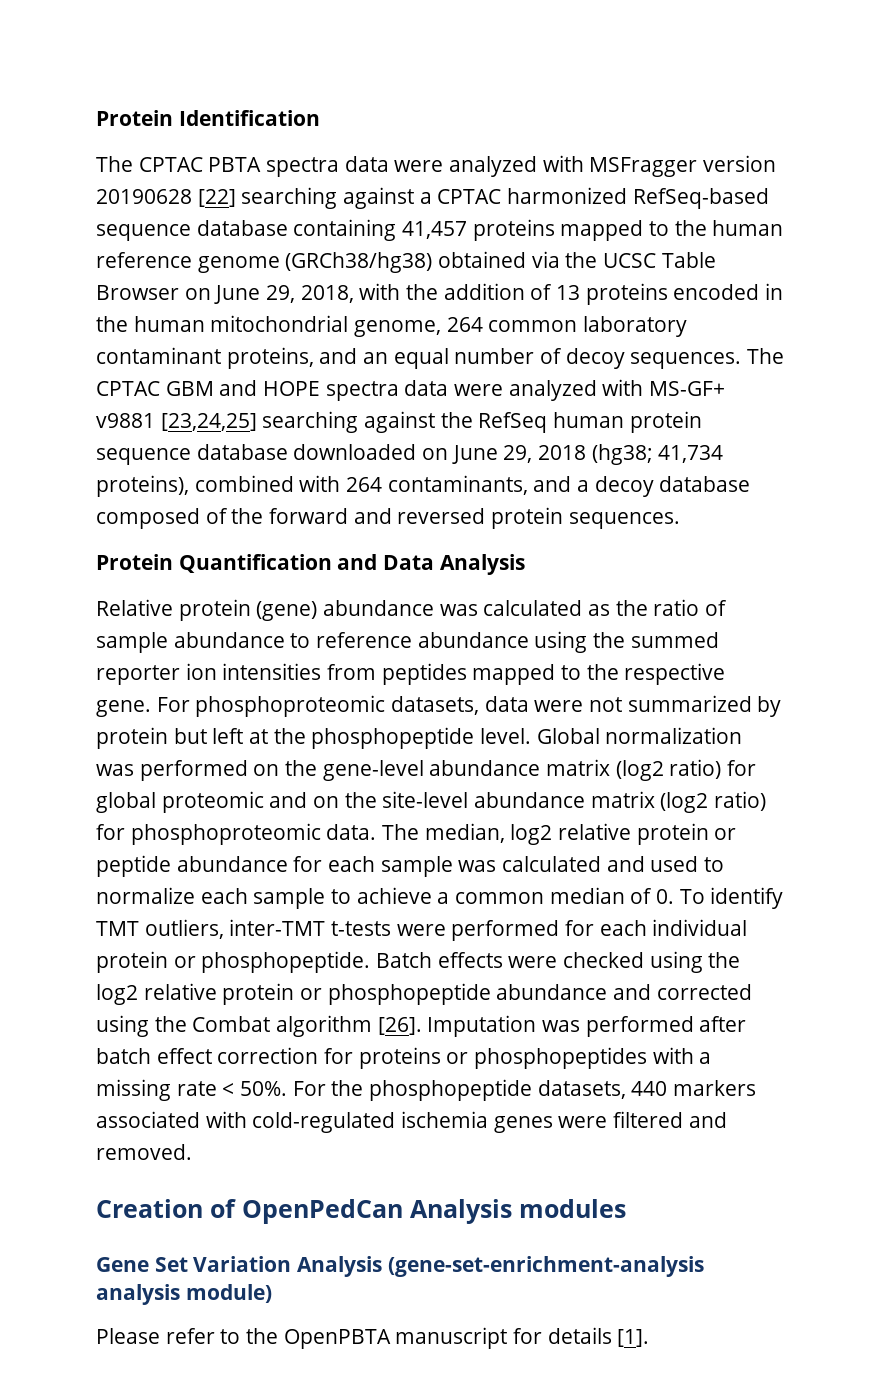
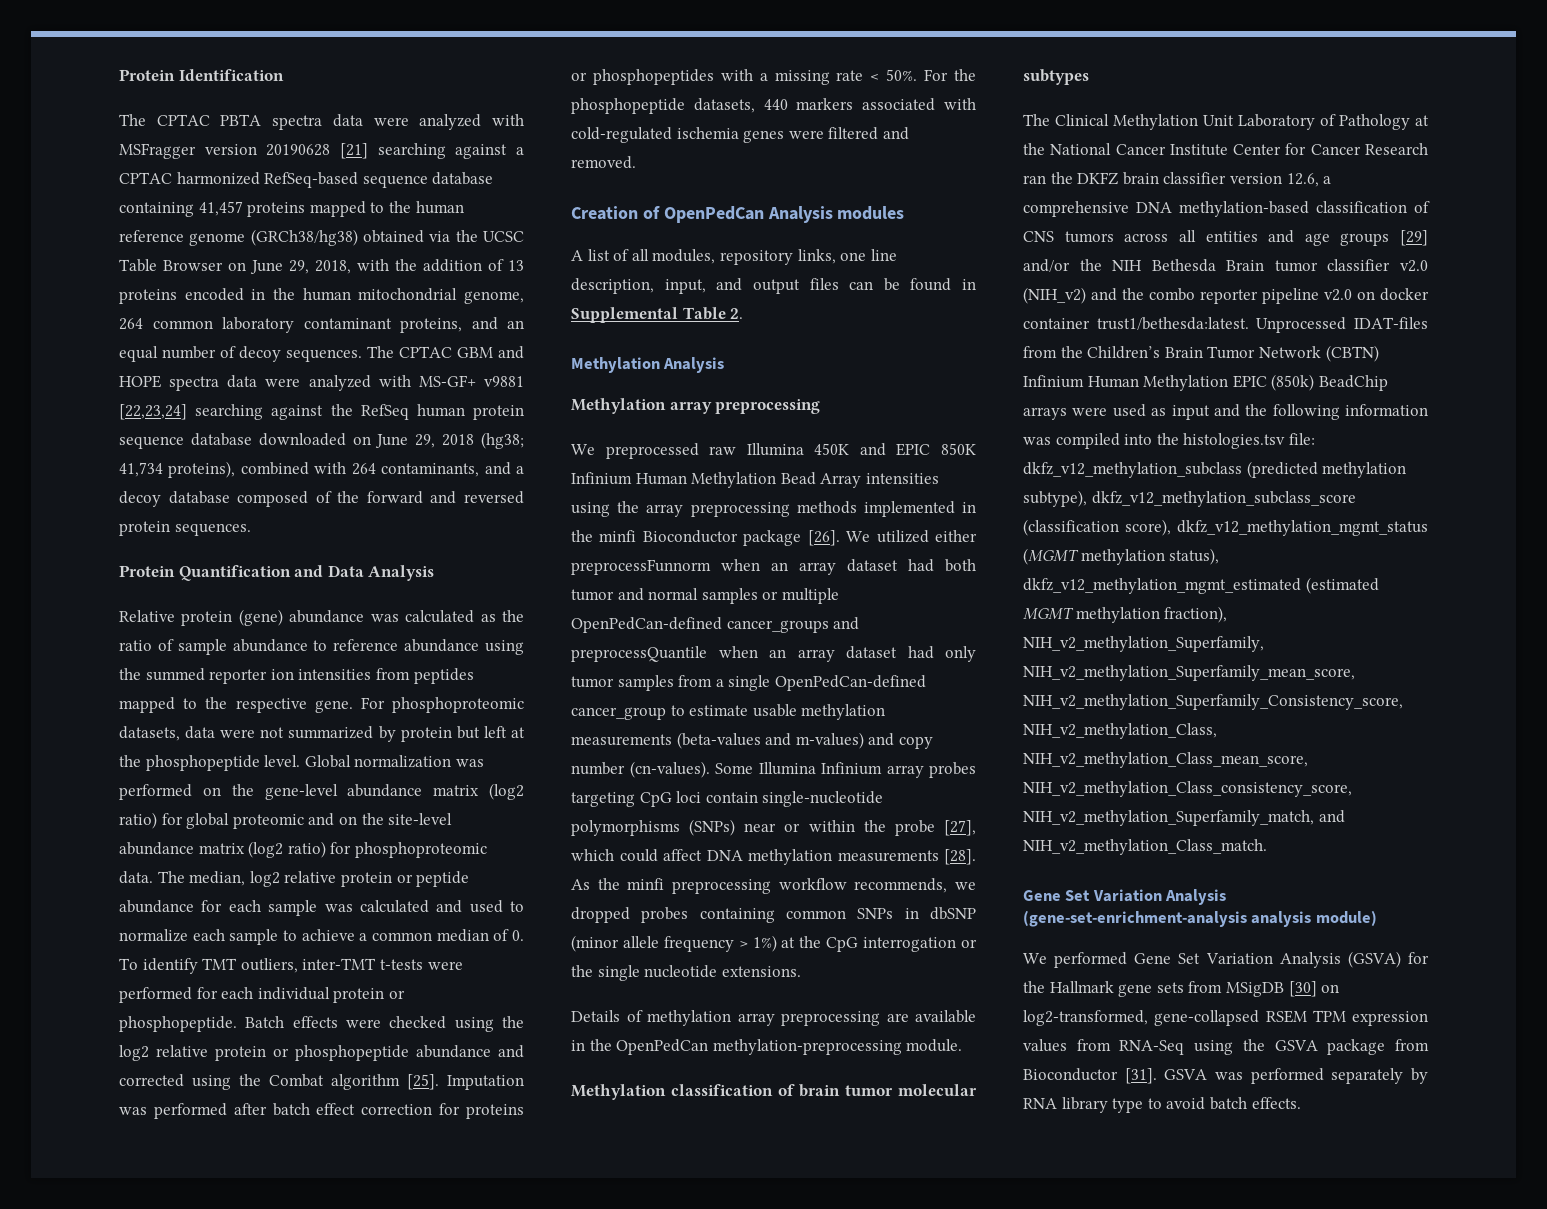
- The CPTAC PBTA spectra data were analyzed with MSFragger version 20190628 [22] searching against a CPTAC harmonized RefSeq-based sequence database containing 41,457 proteins mapped to the human reference genome (GRCh38/hg38) obtained via the UCSC Table Browser on June 29, 2018, with the addition of 13 proteins encoded in the human mitochondrial genome, 264 common laboratory contaminant proteins, and an equal number of decoy sequences.
+ The CPTAC PBTA spectra data were analyzed with MSFragger version 20190628 [21] searching against a CPTAC harmonized RefSeq-based sequence database containing 41,457 proteins mapped to the human reference genome (GRCh38/hg38) obtained via the UCSC Table Browser on June 29, 2018, with the addition of 13 proteins encoded in the human mitochondrial genome, 264 common laboratory contaminant proteins, and an equal number of decoy sequences.
- The CPTAC GBM and HOPE spectra data were analyzed with MS-GF+ v9881 [23,24,25] searching against the RefSeq human protein sequence database downloaded on June 29, 2018 (hg38; 41,734 proteins), combined with 264 contaminants, and a decoy database composed of the forward and reversed protein sequences.
+ The CPTAC GBM and HOPE spectra data were analyzed with MS-GF+ v9881 [22,23,24] searching against the RefSeq human protein sequence database downloaded on June 29, 2018 (hg38; 41,734 proteins), combined with 264 contaminants, and a decoy database composed of the forward and reversed protein sequences.
- Batch effects were checked using the log2 relative protein or phosphopeptide abundance and corrected using the Combat algorithm [26].
+ Batch effects were checked using the log2 relative protein or phosphopeptide abundance and corrected using the Combat algorithm [25].
+ A list of all modules, repository links, one line description, input, and output files can be found in Supplemental Table 2.
+ Methylation Analysis
+ Methylation array preprocessing
+ We preprocessed raw Illumina 450K and EPIC 850K Infinium Human Methylation Bead Array intensities using the array preprocessing methods implemented in the minfi Bioconductor package [26]. We utilized either preprocessFunnorm when an array dataset had both tumor and normal samples or multiple OpenPedCan-defined cancer_groups and preprocessQuantile when an array dataset had only tumor samples from a single OpenPedCan-defined cancer_group to estimate usable methylation measurements (beta-values and m-values) and copy number (cn-values). Some Illumina Infinium array probes targeting CpG loci contain single-nucleotide polymorphisms (SNPs) near or within the probe [27], which could affect DNA methylation measurements [28]. As the minfi preprocessing workflow recommends, we dropped probes containing common SNPs in dbSNP (minor allele frequency > 1%) at the CpG interrogation or the single nucleotide extensions.
+ Details of methylation array preprocessing are available in the OpenPedCan methylation-preprocessing module.
+ Methylation classification of brain tumor molecular subtypes
+ The Clinical Methylation Unit Laboratory of Pathology at the National Cancer Institute Center for Cancer Research ran the DKFZ brain classifier version 12.6, a comprehensive DNA methylation-based classification of CNS tumors across all entities and age groups [29] and/or the NIH Bethesda Brain tumor classifier v2.0 (NIH_v2) and the combo reporter pipeline v2.0 on docker container trust1/bethesda:latest. Unprocessed IDAT-files from the Children’s Brain Tumor Network (CBTN) Infinium Human Methylation EPIC (850k) BeadChip arrays were used as input and the following information was compiled into the histologies.tsv file: dkfz_v12_methylation_subclass (predicted methylation subtype), dkfz_v12_methylation_subclass_score (classification score), dkfz_v12_methylation_mgmt_status (MGMT methylation status), dkfz_v12_methylation_mgmt_estimated (estimated MGMT methylation fraction), NIH_v2_methylation_Superfamily, NIH_v2_methylation_Superfamily_mean_score, NIH_v2_methylation_Superfamily_Consistency_score, NIH_v2_methylation_Class, NIH_v2_methylation_Class_mean_score, NIH_v2_methylation_Class_consistency_score, NIH_v2_methylation_Superfamily_match, and NIH_v2_methylation_Class_match.
- Please refer to the OpenPBTA manuscript for details [1].
+ We performed Gene Set Variation Analysis (GSVA) for the Hallmark gene sets from MSigDB [30] on log2-transformed, gene-collapsed RSEM TPM expression values from RNA-Seq using the GSVA package from Bioconductor [31]. GSVA was performed separately by RNA library type to avoid batch effects.

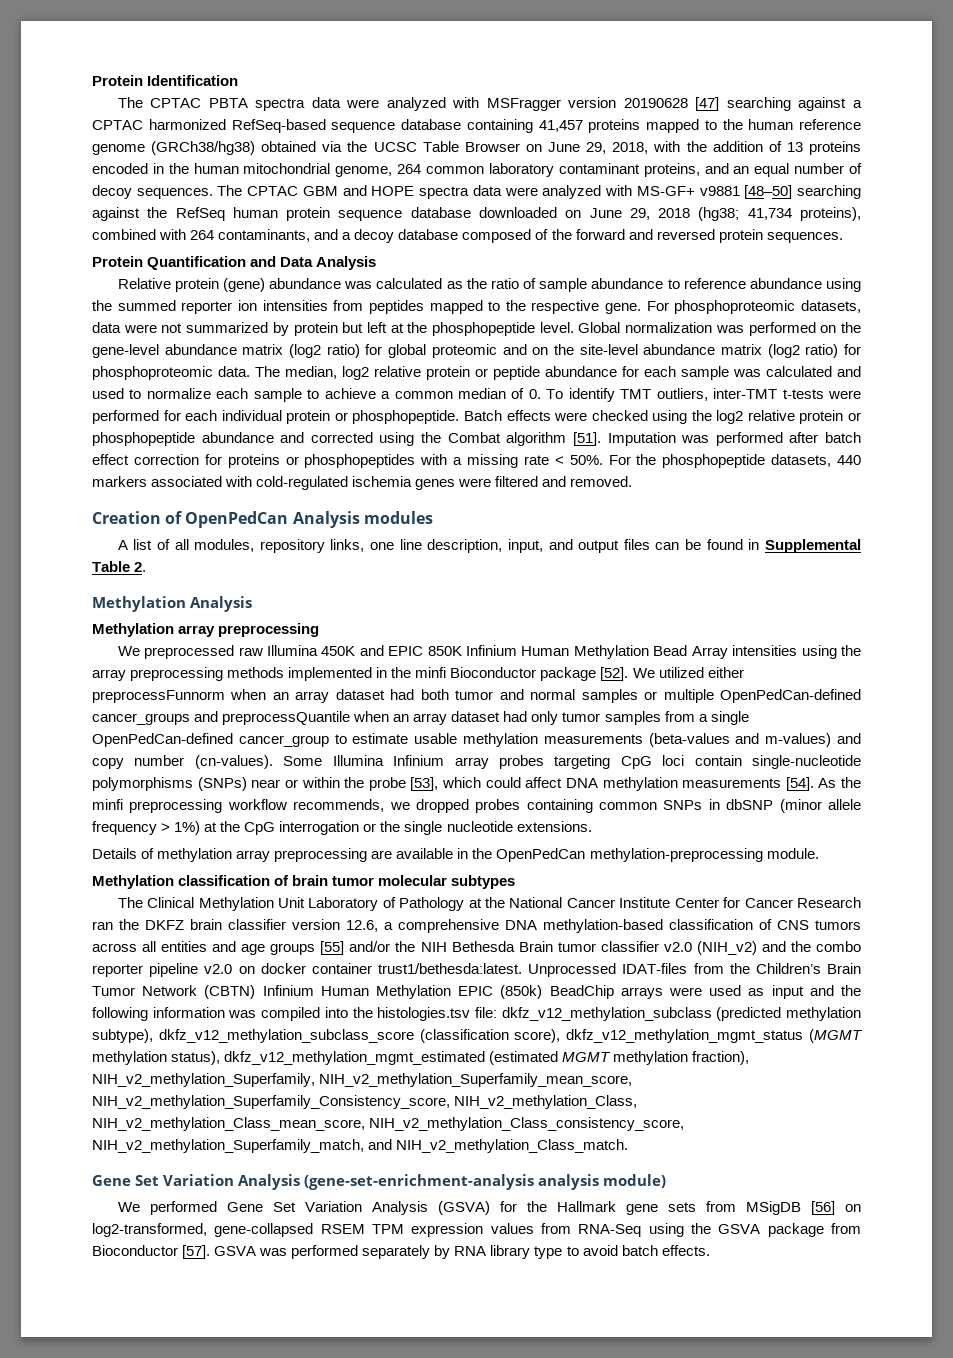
- The CPTAC PBTA spectra data were analyzed with MSFragger version 20190628 [21] searching against a CPTAC harmonized RefSeq-based sequence database containing 41,457 proteins mapped to the human reference genome (GRCh38/hg38) obtained via the UCSC Table Browser on June 29, 2018, with the addition of 13 proteins encoded in the human mitochondrial genome, 264 common laboratory contaminant proteins, and an equal number of decoy sequences.
+ The CPTAC PBTA spectra data were analyzed with MSFragger version 20190628 [47] searching against a CPTAC harmonized RefSeq-based sequence database containing 41,457 proteins mapped to the human reference genome (GRCh38/hg38) obtained via the UCSC Table Browser on June 29, 2018, with the addition of 13 proteins encoded in the human mitochondrial genome, 264 common laboratory contaminant proteins, and an equal number of decoy sequences.
- The CPTAC GBM and HOPE spectra data were analyzed with MS-GF+ v9881 [22,23,24] searching against the RefSeq human protein sequence database downloaded on June 29, 2018 (hg38; 41,734 proteins), combined with 264 contaminants, and a decoy database composed of the forward and reversed protein sequences.
+ The CPTAC GBM and HOPE spectra data were analyzed with MS-GF+ v9881 [48–50] searching against the RefSeq human protein sequence database downloaded on June 29, 2018 (hg38; 41,734 proteins), combined with 264 contaminants, and a decoy database composed of the forward and reversed protein sequences.
- Batch effects were checked using the log2 relative protein or phosphopeptide abundance and corrected using the Combat algorithm [25].
+ Batch effects were checked using the log2 relative protein or phosphopeptide abundance and corrected using the Combat algorithm [51].
- We preprocessed raw Illumina 450K and EPIC 850K Infinium Human Methylation Bead Array intensities using the array preprocessing methods implemented in the minfi Bioconductor package [26].
+ We preprocessed raw Illumina 450K and EPIC 850K Infinium Human Methylation Bead Array intensities using the array preprocessing methods implemented in the minfi Bioconductor package [52].
- Some Illumina Infinium array probes targeting CpG loci contain single-nucleotide polymorphisms (SNPs) near or within the probe [27], which could affect DNA methylation measurements [28].
+ Some Illumina Infinium array probes targeting CpG loci contain single-nucleotide polymorphisms (SNPs) near or within the probe [53], which could affect DNA methylation measurements [54].
- The Clinical Methylation Unit Laboratory of Pathology at the National Cancer Institute Center for Cancer Research ran the DKFZ brain classifier version 12.6, a comprehensive DNA methylation-based classification of CNS tumors across all entities and age groups [29] and/or the NIH Bethesda Brain tumor classifier v2.0 (NIH_v2) and the combo reporter pipeline v2.0 on docker container trust1/bethesda:latest.
+ The Clinical Methylation Unit Laboratory of Pathology at the National Cancer Institute Center for Cancer Research ran the DKFZ brain classifier version 12.6, a comprehensive DNA methylation-based classification of CNS tumors across all entities and age groups [55] and/or the NIH Bethesda Brain tumor classifier v2.0 (NIH_v2) and the combo reporter pipeline v2.0 on docker container trust1/bethesda:latest.
- We performed Gene Set Variation Analysis (GSVA) for the Hallmark gene sets from MSigDB [30] on log2-transformed, gene-collapsed RSEM TPM expression values from RNA-Seq using the GSVA package from Bioconductor [31].
+ We performed Gene Set Variation Analysis (GSVA) for the Hallmark gene sets from MSigDB [56] on log2-transformed, gene-collapsed RSEM TPM expression values from RNA-Seq using the GSVA package from Bioconductor [57].

